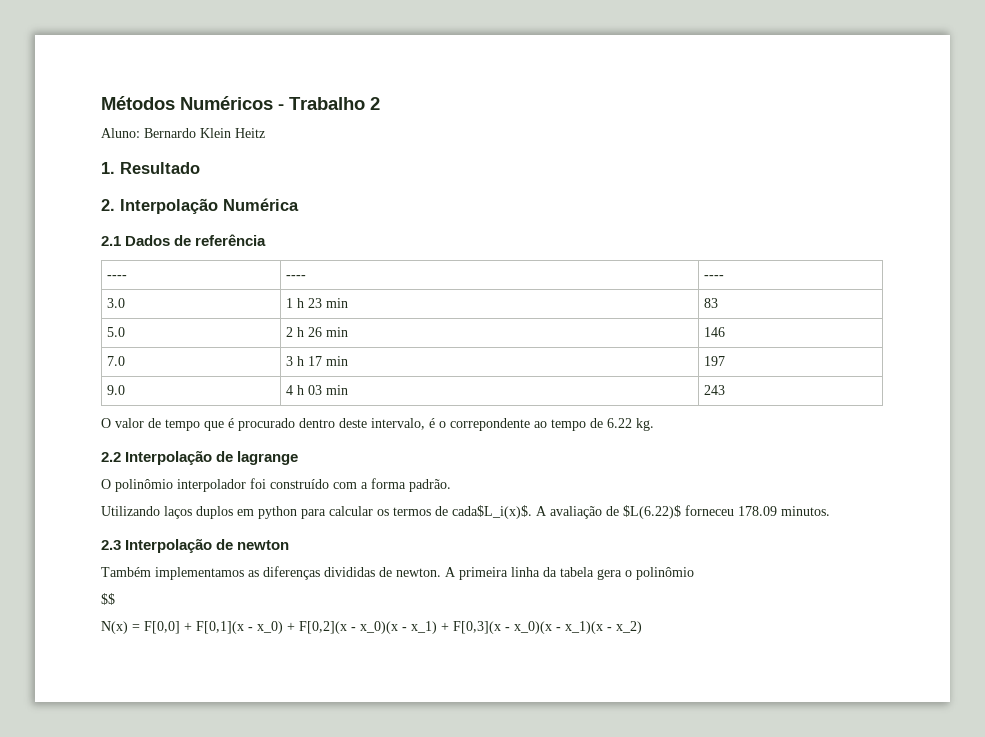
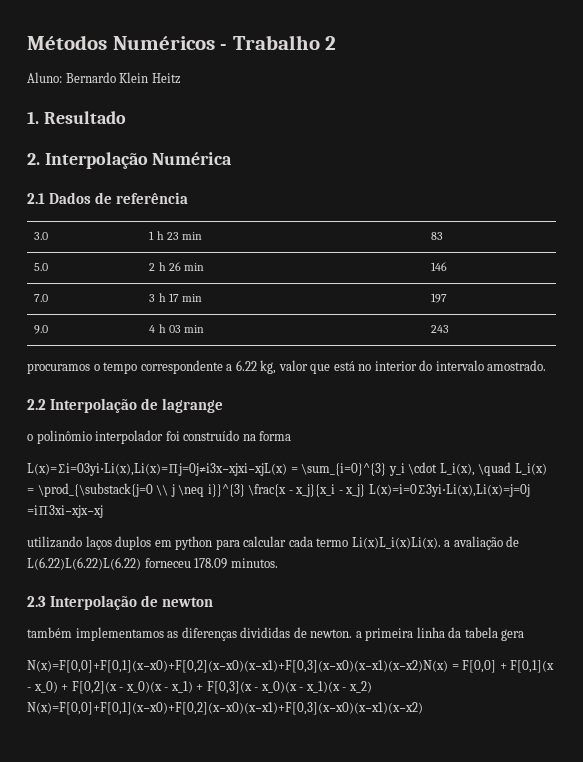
- ---- | ---- | ----
- O valor de tempo que é procurado dentro deste intervalo, é o correpondente ao tempo de 6.22 kg.
+ procuramos o tempo correspondente a 6.22 kg, valor que está no interior do intervalo amostrado.
- O polinômio interpolador foi construído com a forma padrão.
- Utilizando laços duplos em python para calcular os termos de cada$L_i(x)$. A avaliação de $L(6.22)$ forneceu 178.09 minutos.
+ o polinômio interpolador foi construído na forma
+ L(x)=∑i=03yi⋅Li(x),Li(x)=∏j=0j≠i3x−xjxi−xjL(x) = \sum_{i=0}^{3} y_i \cdot L_i(x), \quad L_i(x) = \prod_{\substack{j=0 \\ j \neq i}}^{3} \frac{x - x_j}{x_i - x_j} L(x)=i=0∑3yi⋅Li(x),Li(x)=j=0j =i∏3xi−xjx−xj
+ utilizando laços duplos em python para calcular cada termo Li(x)L_i(x)Li(x). a avaliação de L(6.22)L(6.22)L(6.22) forneceu 178.09 minutos.
- Também implementamos as diferenças divididas de newton. A primeira linha da tabela gera o polinômio
- $$
- N(x) = F[0,0] + F[0,1](x - x_0) + F[0,2](x - x_0)(x - x_1) + F[0,3](x - x_0)(x - x_1)(x - x_2)
+ também implementamos as diferenças divididas de newton. a primeira linha da tabela gera
+ N(x)=F[0,0]+F[0,1](x−x0)+F[0,2](x−x0)(x−x1)+F[0,3](x−x0)(x−x1)(x−x2)N(x) = F[0,0] + F[0,1](x - x_0) + F[0,2](x - x_0)(x - x_1) + F[0,3](x - x_0)(x - x_1)(x - x_2) N(x)=F[0,0]+F[0,1](x−x0)+F[0,2](x−x0)(x−x1)+F[0,3](x−x0)(x−x1)(x−x2)

